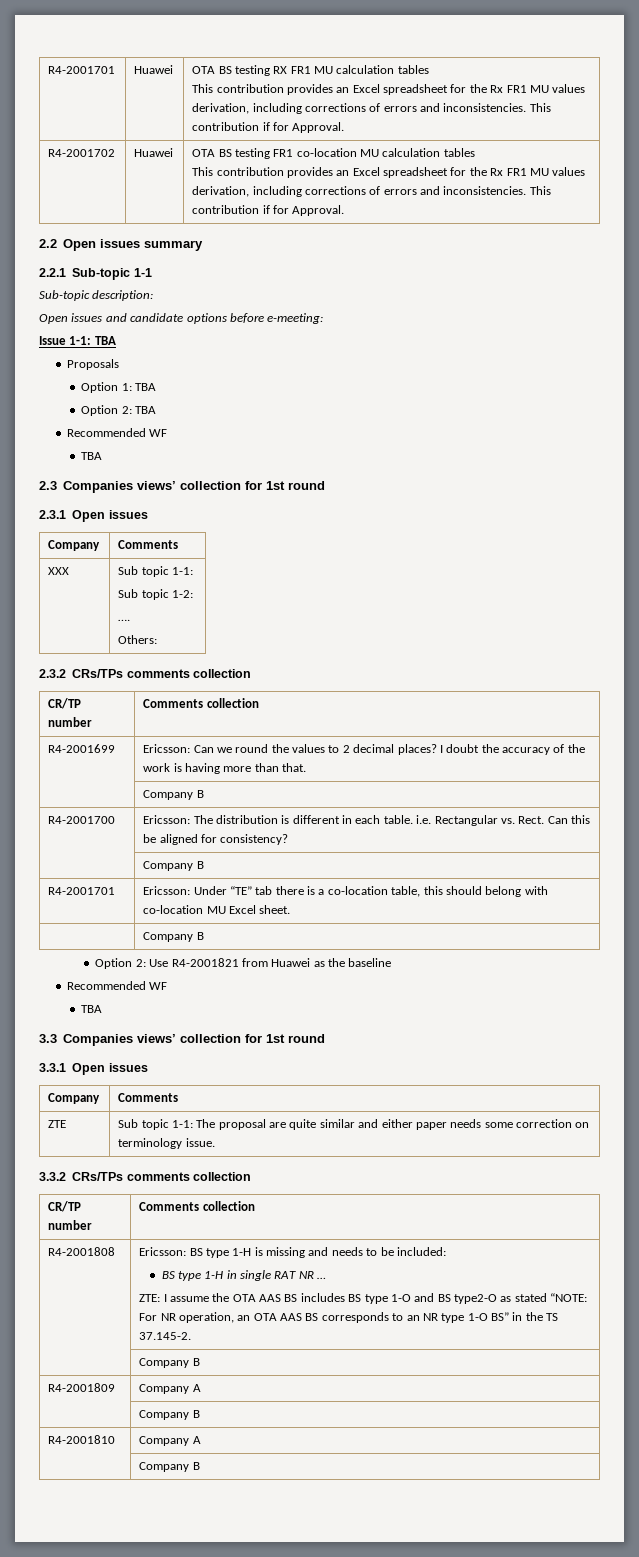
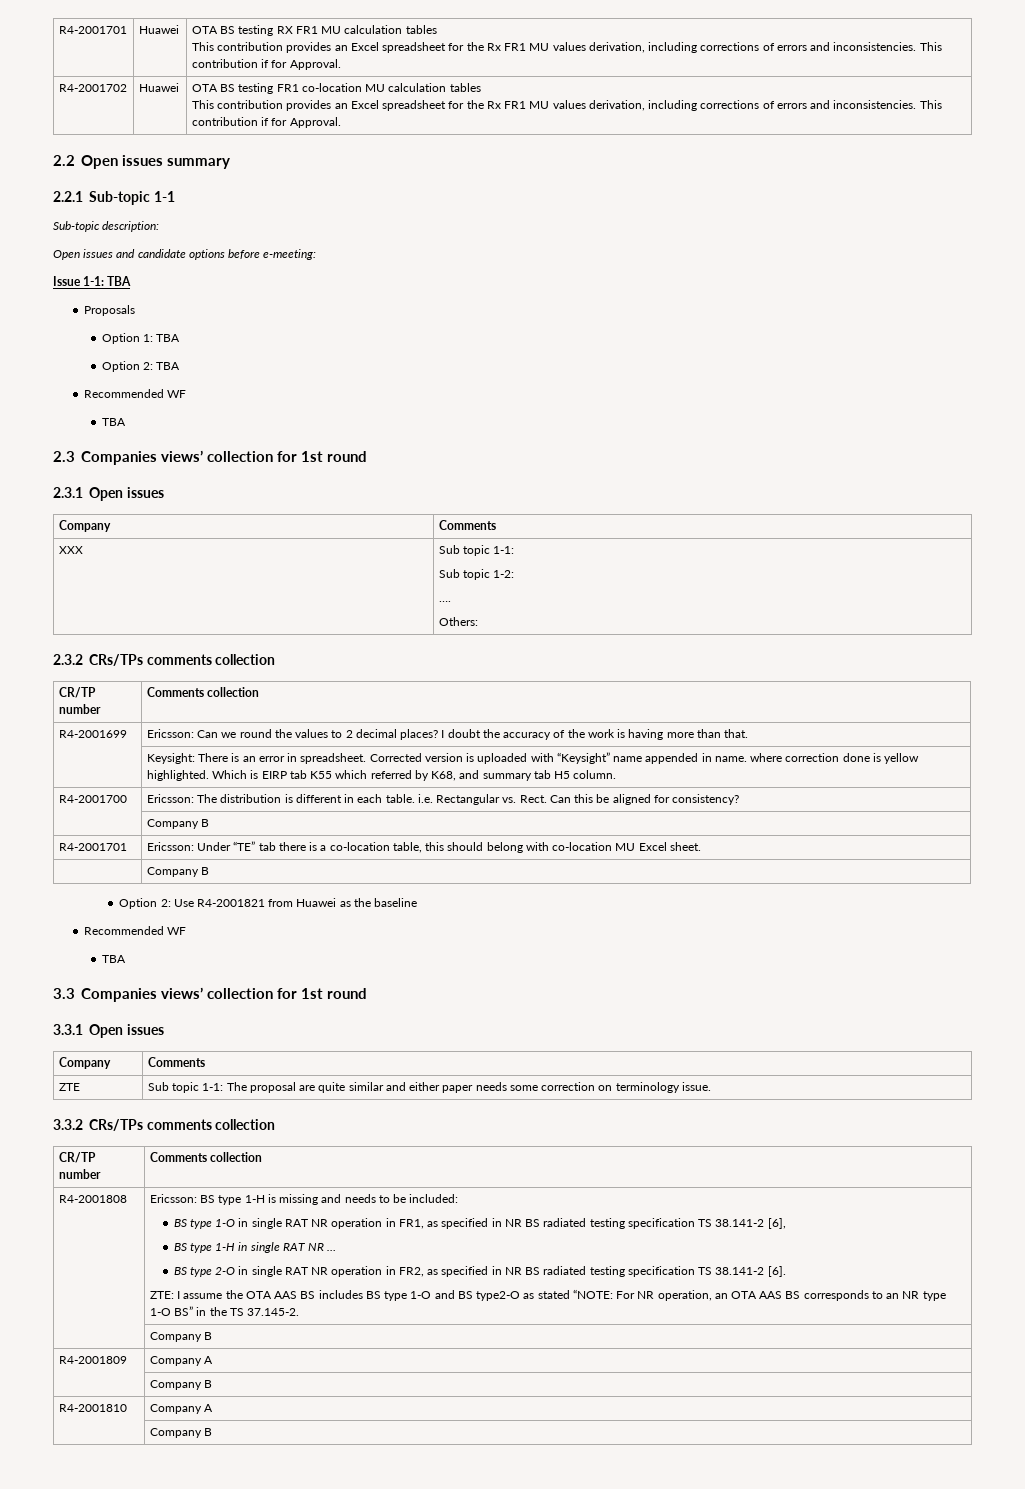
  R4-2001699 | Ericsson: Can we round the values to 2 decimal places? I doubt the accuracy of the work is having more than that.
- | Company B
+ | Keysight: There is an error in spreadsheet. Corrected version is uploaded with “Keysight” name appended in name. where correction done is yellow highlighted. Which is EIRP tab K55 which referred by K68, and summary tab H5 column.
+ BS type 1-O in single RAT NR operation in FR1, as specified in NR BS radiated testing specification TS 38.141-2 [6],
+ BS type 2-O in single RAT NR operation in FR2, as specified in NR BS radiated testing specification TS 38.141-2 [6].

